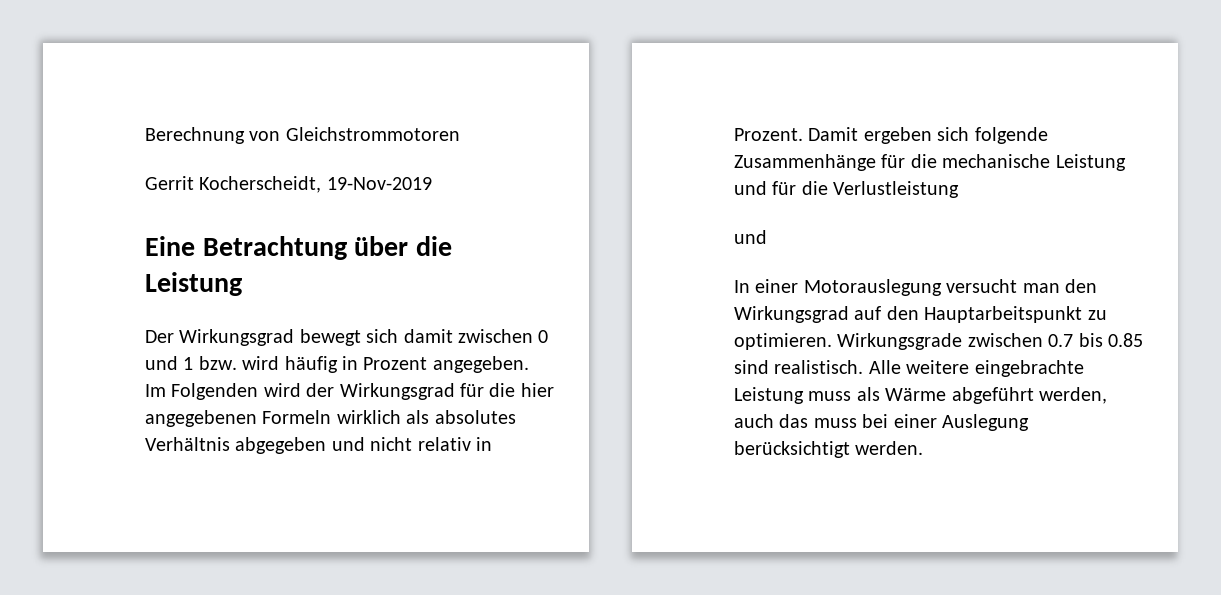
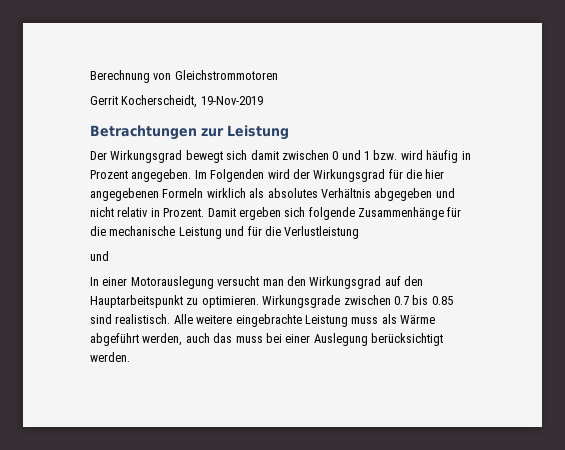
- Eine Betrachtung über die Leistung
+ Betrachtungen zur Leistung

